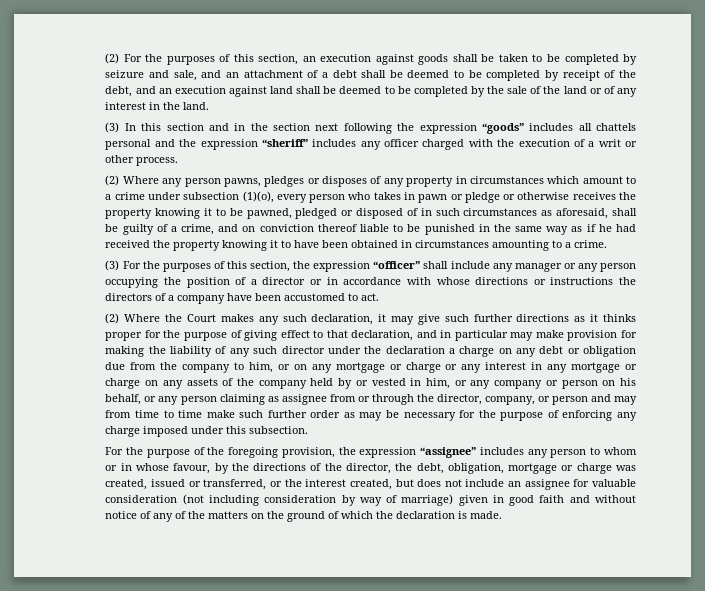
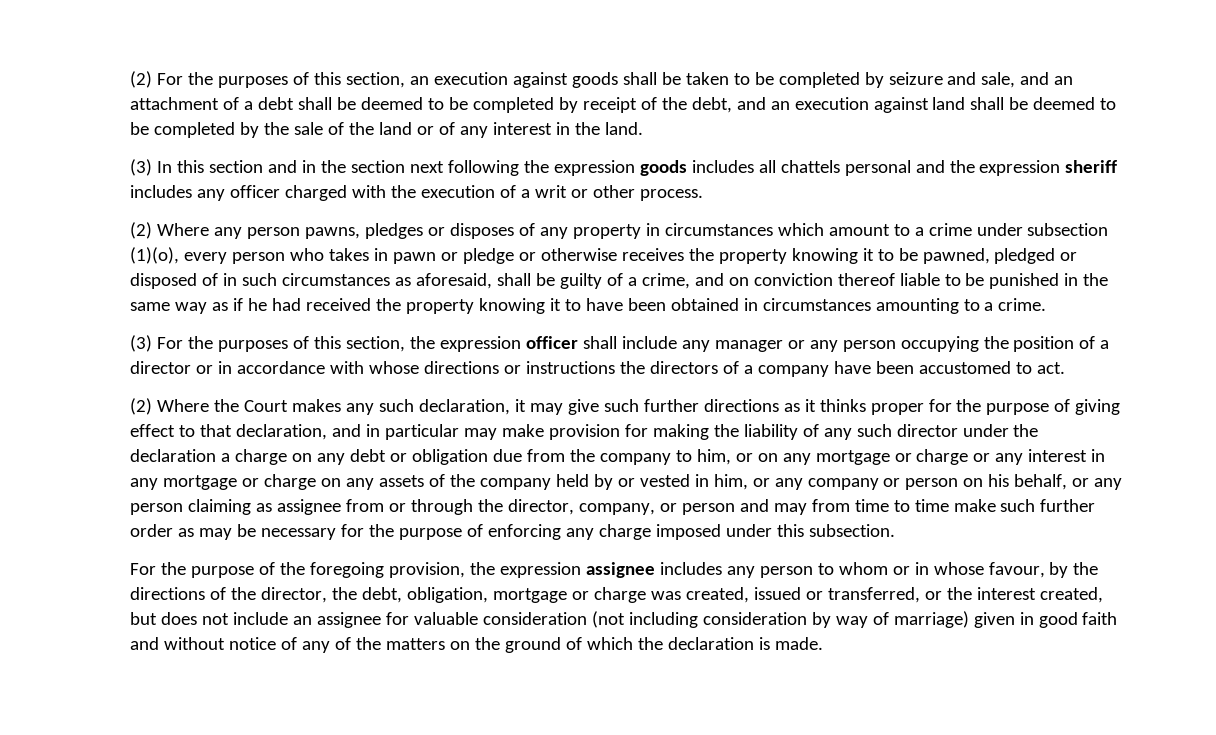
- (3) In this section and in the section next following the expression “goods” includes all chattels personal and the expression “sheriff” includes any officer charged with the execution of a writ or other process.
+ (3) In this section and in the section next following the expression goods includes all chattels personal and the expression sheriff includes any officer charged with the execution of a writ or other process.
- (3) For the purposes of this section, the expression “officer” shall include any manager or any person occupying the position of a director or in accordance with whose directions or instructions the directors of a company have been accustomed to act.
+ (3) For the purposes of this section, the expression officer shall include any manager or any person occupying the position of a director or in accordance with whose directions or instructions the directors of a company have been accustomed to act.
- For the purpose of the foregoing provision, the expression “assignee” includes any person to whom or in whose favour, by the directions of the director, the debt, obligation, mortgage or charge was created, issued or transferred, or the interest created, but does not include an assignee for valuable consideration (not including consideration by way of marriage) given in good faith and without notice of any of the matters on the ground of which the declaration is made.
+ For the purpose of the foregoing provision, the expression assignee includes any person to whom or in whose favour, by the directions of the director, the debt, obligation, mortgage or charge was created, issued or transferred, or the interest created, but does not include an assignee for valuable consideration (not including consideration by way of marriage) given in good faith and without notice of any of the matters on the ground of which the declaration is made.

